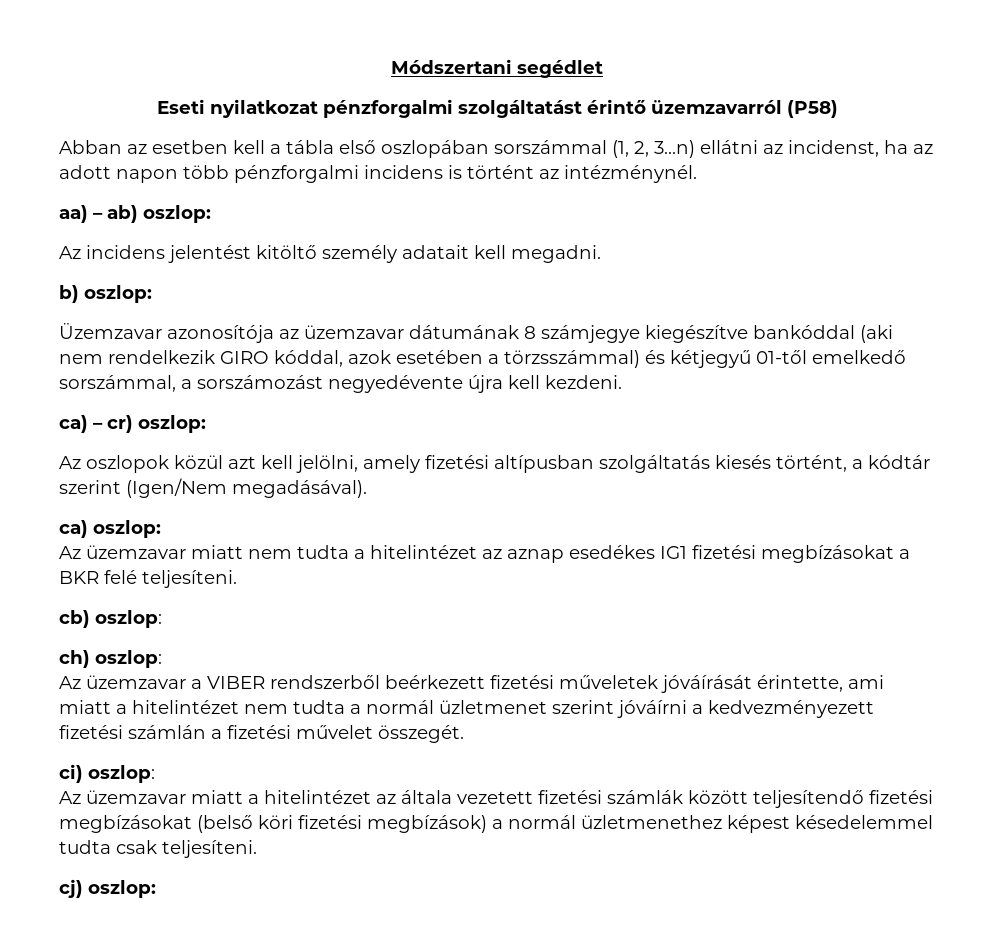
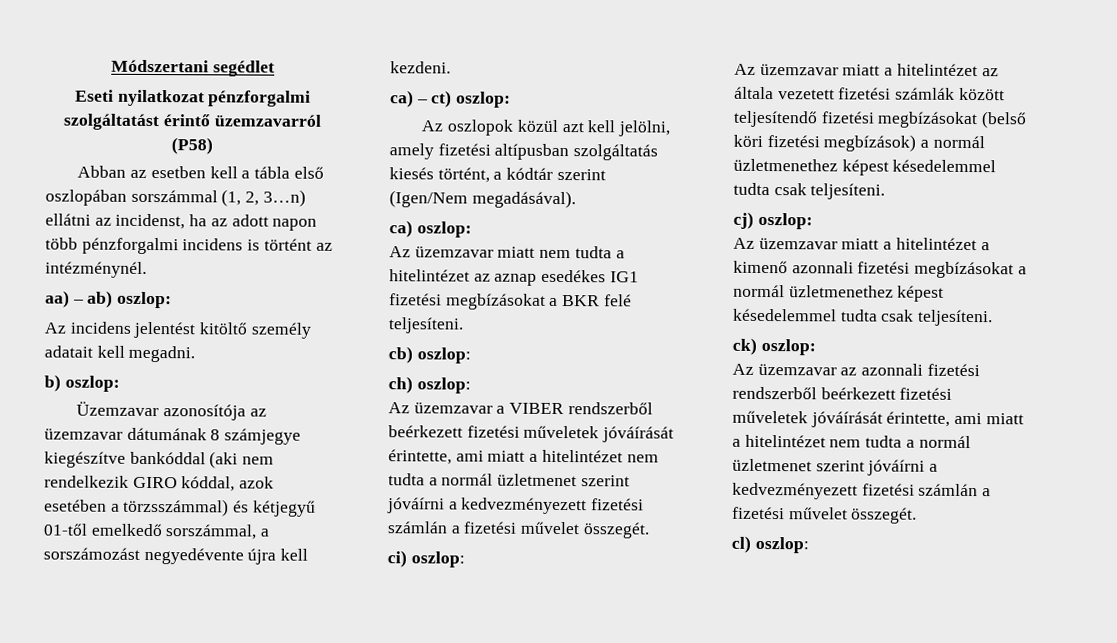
- ca) – cr) oszlop:
+ ca) – ct) oszlop:
+ Az üzemzavar miatt a hitelintézet a kimenő azonnali fizetési megbízásokat a normál üzletmenethez képest késedelemmel tudta csak teljesíteni.
+ ck) oszlop:
+ Az üzemzavar az azonnali fizetési rendszerből beérkezett fizetési műveletek jóváírását érintette, ami miatt a hitelintézet nem tudta a normál üzletmenet szerint jóváírni a kedvezményezett fizetési számlán a fizetési művelet összegét.
+ cl) oszlop:

